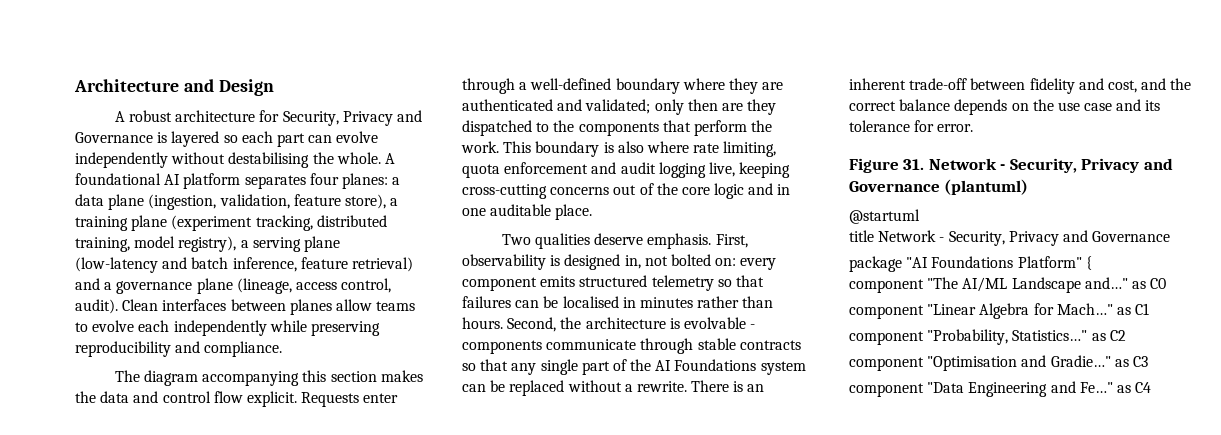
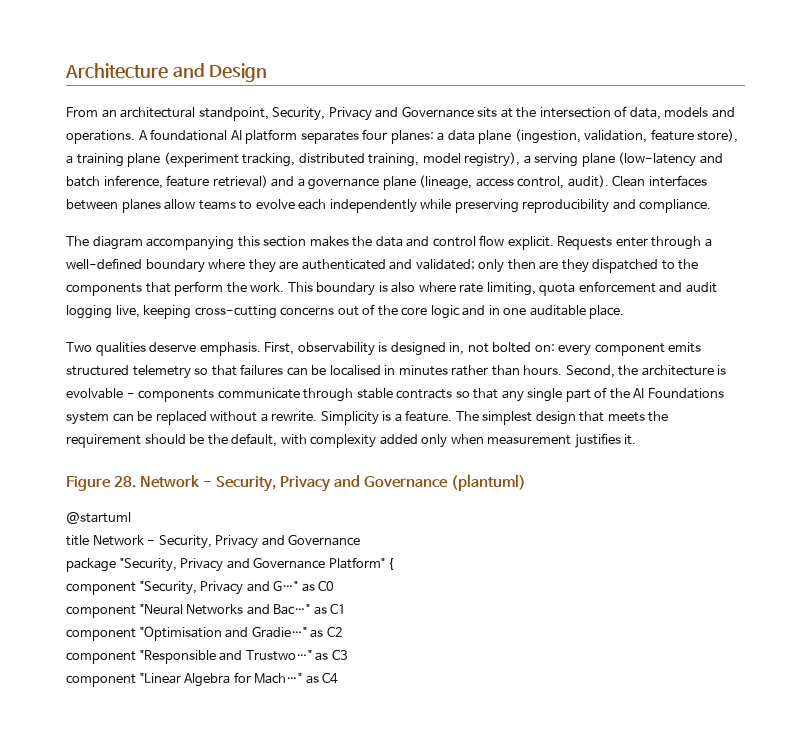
- A robust architecture for Security, Privacy and Governance is layered so each part can evolve independently without destabilising the whole.
+ From an architectural standpoint, Security, Privacy and Governance sits at the intersection of data, models and operations.
- There is an inherent trade-off between fidelity and cost, and the correct balance depends on the use case and its tolerance for error.
+ Simplicity is a feature. The simplest design that meets the requirement should be the default, with complexity added only when measurement justifies it.
- Figure 31. Network - Security, Privacy and Governance (plantuml)
+ Figure 28. Network - Security, Privacy and Governance (plantuml)
- package "AI Foundations Platform" {
+ package "Security, Privacy and Governance Platform" {
- component "The AI/ML Landscape and…" as C0
+ component "Security, Privacy and G…" as C0
+ component "Neural Networks and Bac…" as C1
+ component "Optimisation and Gradie…" as C2
+ component "Responsible and Trustwo…" as C3
- component "Linear Algebra for Mach…" as C1
- component "Probability, Statistics…" as C2
- component "Optimisation and Gradie…" as C3
- component "Data Engineering and Fe…" as C4
+ component "Linear Algebra for Mach…" as C4

